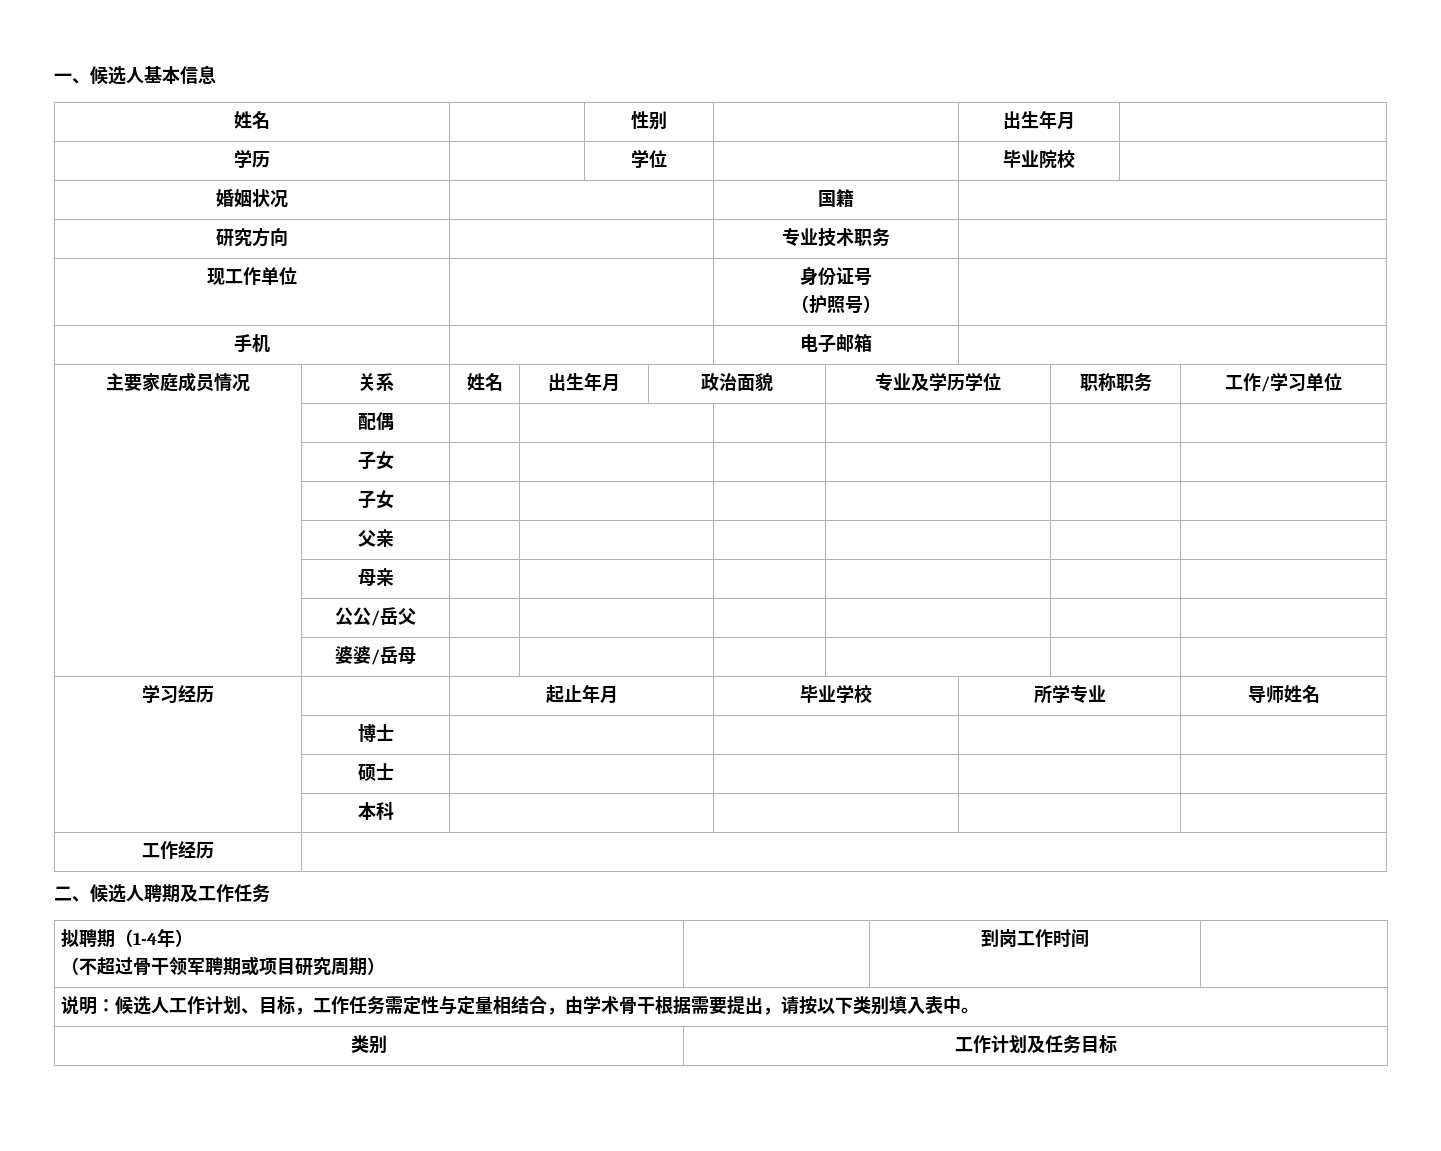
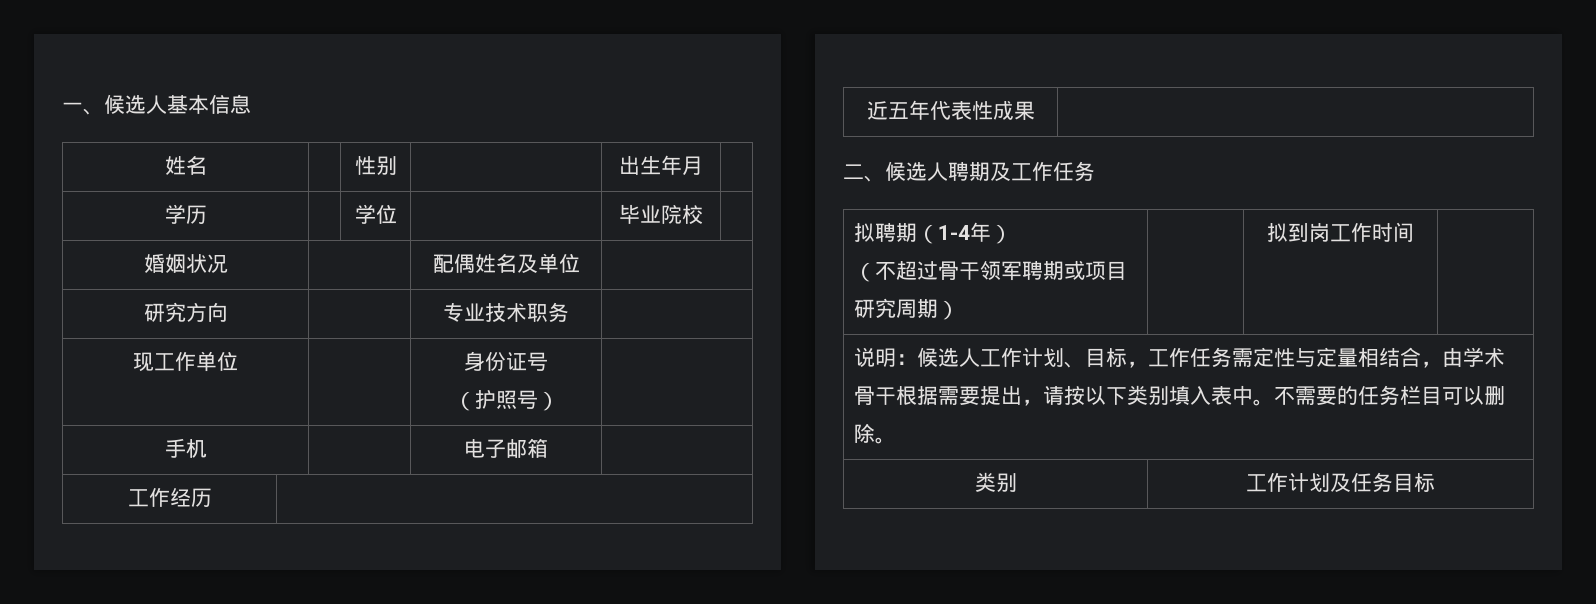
- 婚姻状况 | | 国籍 |
+ 婚姻状况 | | 配偶姓名及单位 |
- 主要家庭成员情况 | 关系 | 姓名 | 出生年月 | 政治面貌 | 专业及学历学位 | 职称职务 | 工作/学习单位
- | 配偶 | | | | | |
- | 子女 | | | | | |
- | 子女 | | | | | |
- | 父亲 | | | | | |
- | 母亲 | | | | | |
- | 公公/岳父 | | | | | |
- | 婆婆/岳母 | | | | | |
- 学习经历 | | 起止年月 | 毕业学校 | 所学专业 | 导师姓名
- | 博士 | | | |
- | 硕士 | | | |
- | 本科 | | | |
  工作经历 |
+ 近五年代表性成果 |
  拟聘期（1-4年）
- （不超过骨干领军聘期或项目研究周期） | | 到岗工作时间 |
+ （不超过骨干领军聘期或项目研究周期） | | 拟到岗工作时间 |
- 说明：候选人工作计划、目标，工作任务需定性与定量相结合，由学术骨干根据需要提出，请按以下类别填入表中。
+ 说明：候选人工作计划、目标，工作任务需定性与定量相结合，由学术骨干根据需要提出，请按以下类别填入表中。不需要的任务栏目可以删除。

